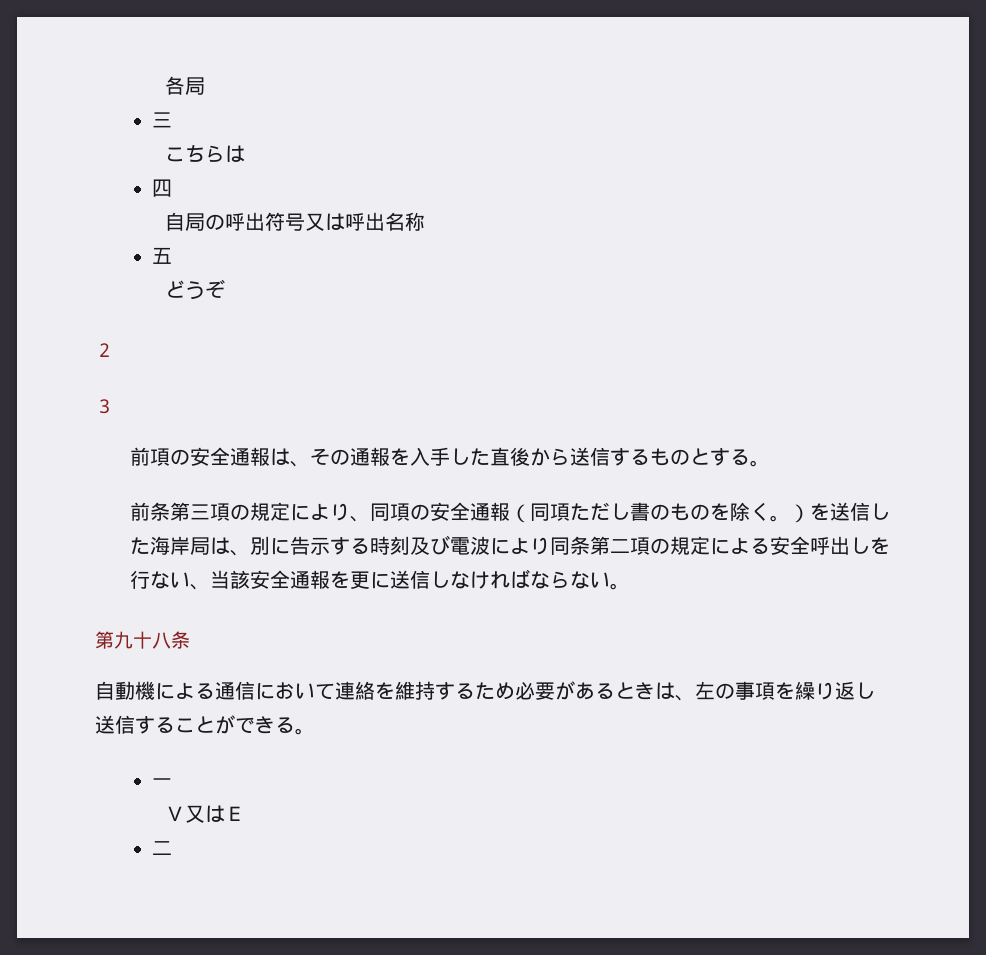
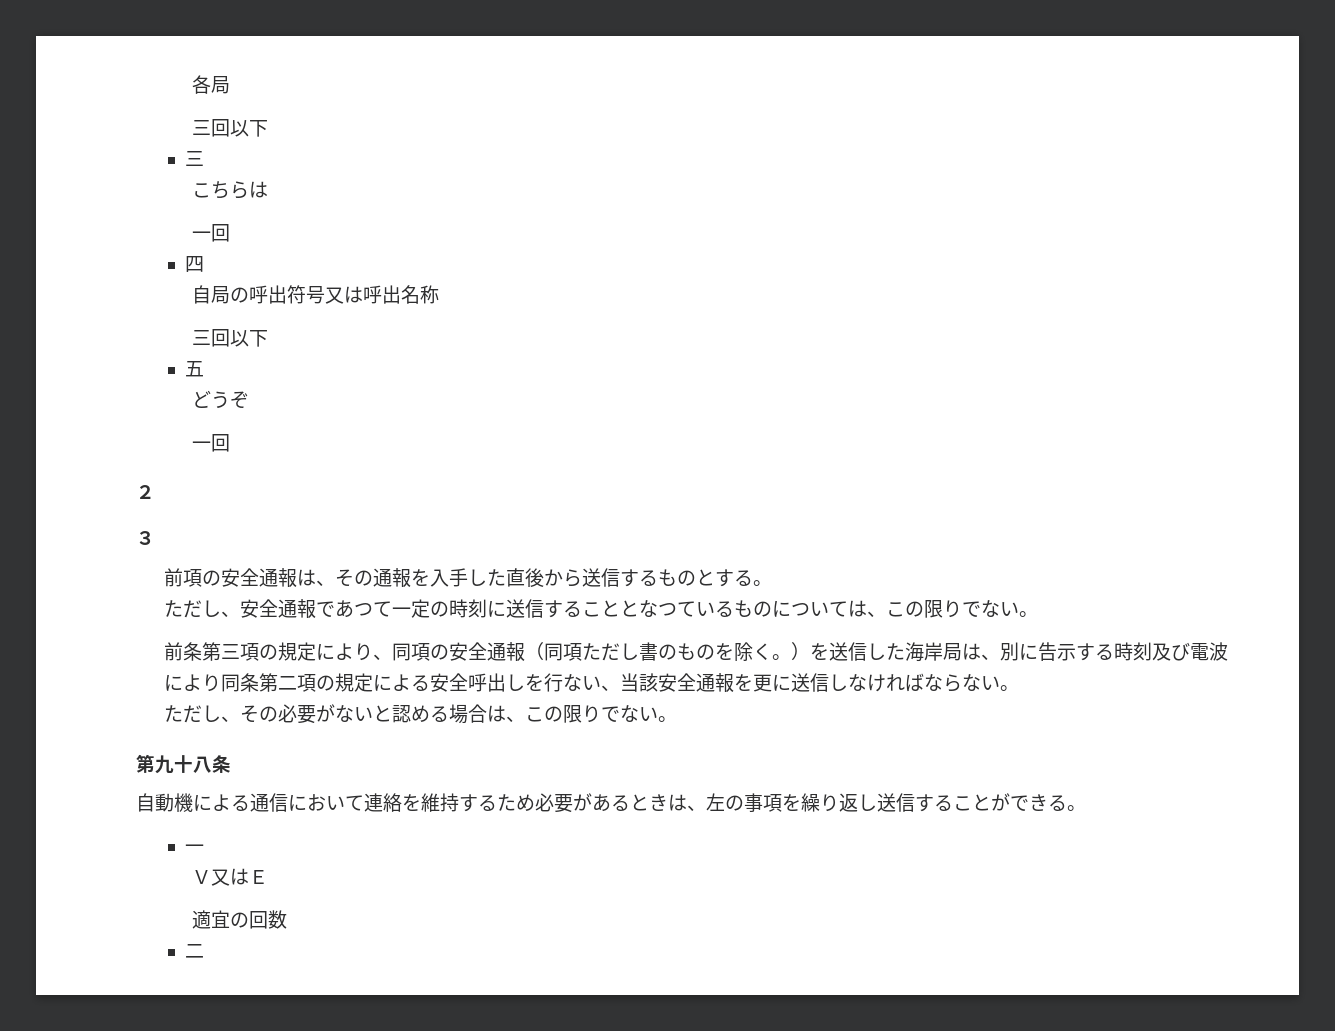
  各局
+ 三回以下
  こちらは
+ 一回
  自局の呼出符号又は呼出名称
+ 三回以下
  どうぞ
+ 一回
+ ただし、安全通報であつて一定の時刻に送信することとなつているものについては、この限りでない。
+ ただし、その必要がないと認める場合は、この限りでない。
+ 適宜の回数

